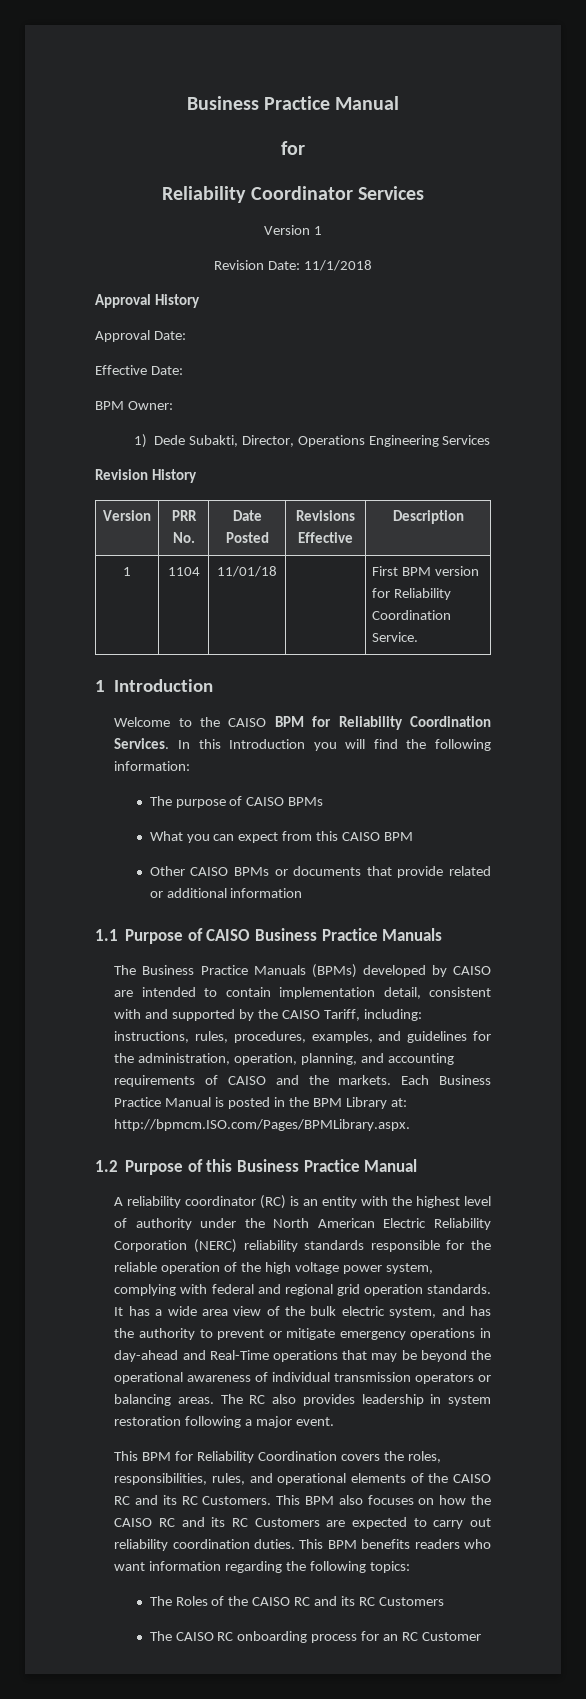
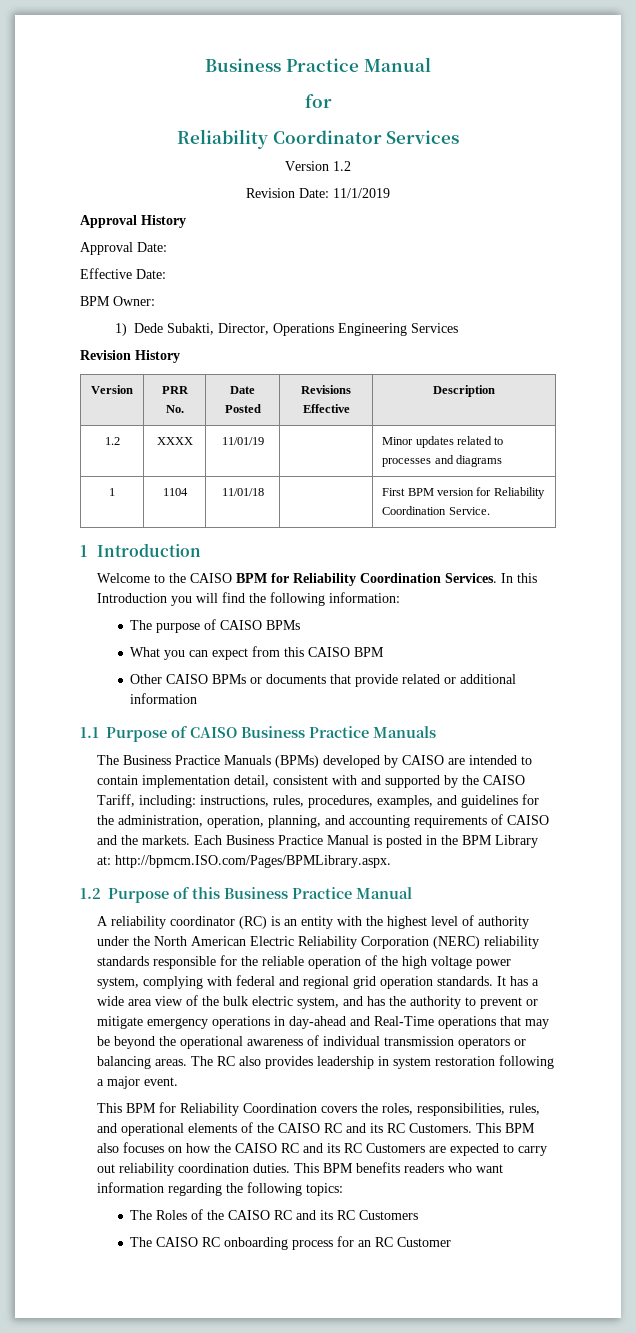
  Reliability Coordinator Services
- Version 1
+ Version 1.2
- Revision Date: 11/1/2018
+ Revision Date: 11/1/2019
+ 1.2 | XXXX | 11/01/19 | | Minor updates related to processes and diagrams

